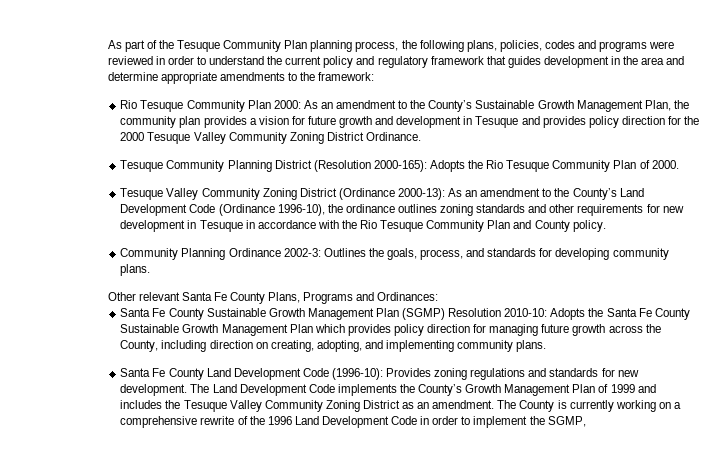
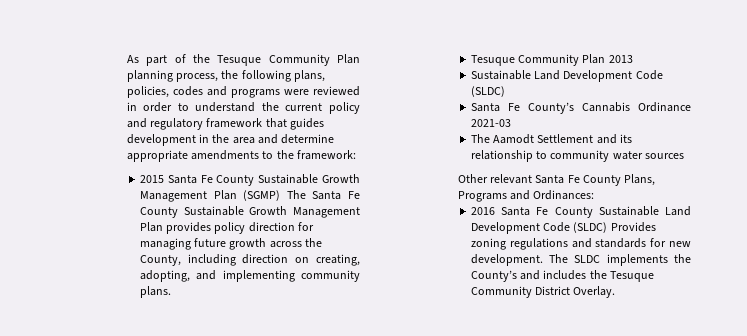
- Rio Tesuque Community Plan 2000: As an amendment to the County’s Sustainable Growth Management Plan, the community plan provides a vision for future growth and development in Tesuque and provides policy direction for the 2000 Tesuque Valley Community Zoning District Ordinance.
- Tesuque Community Planning District (Resolution 2000-165): Adopts the Rio Tesuque Community Plan of 2000.
- Tesuque Valley Community Zoning District (Ordinance 2000-13): As an amendment to the County’s Land Development Code (Ordinance 1996-10), the ordinance outlines zoning standards and other requirements for new development in Tesuque in accordance with the Rio Tesuque Community Plan and County policy.
- Community Planning Ordinance 2002-3: Outlines the goals, process, and standards for developing community plans.
- Other relevant Santa Fe County Plans, Programs and Ordinances:
- Santa Fe County Sustainable Growth Management Plan (SGMP) Resolution 2010-10: Adopts the Santa Fe County Sustainable Growth Management Plan which provides policy direction for managing future growth across the County, including direction on creating, adopting, and implementing community plans.
+ 2015 Santa Fe County Sustainable Growth Management Plan (SGMP) The Santa Fe County Sustainable Growth Management Plan provides policy direction for managing future growth across the County, including direction on creating, adopting, and implementing community plans.
- Santa Fe County Land Development Code (1996-10): Provides zoning regulations and standards for new development.
+ Tesuque Community Plan 2013
+ Sustainable Land Development Code (SLDC)
+ Santa Fe County’s Cannabis Ordinance 2021-03
+ The Aamodt Settlement and its relationship to community water sources
+ Other relevant Santa Fe County Plans, Programs and Ordinances:
+ 2016 Santa Fe County Sustainable Land Development Code (SLDC) Provides zoning regulations and standards for new development.
- The Land Development Code implements the County’s Growth Management Plan of 1999 and includes the Tesuque Valley Community Zoning District as an amendment. The County is currently working on a comprehensive rewrite of the 1996 Land Development Code in order to implement the SGMP,
+ The SLDC implements the County’s and includes the Tesuque Community District Overlay.

